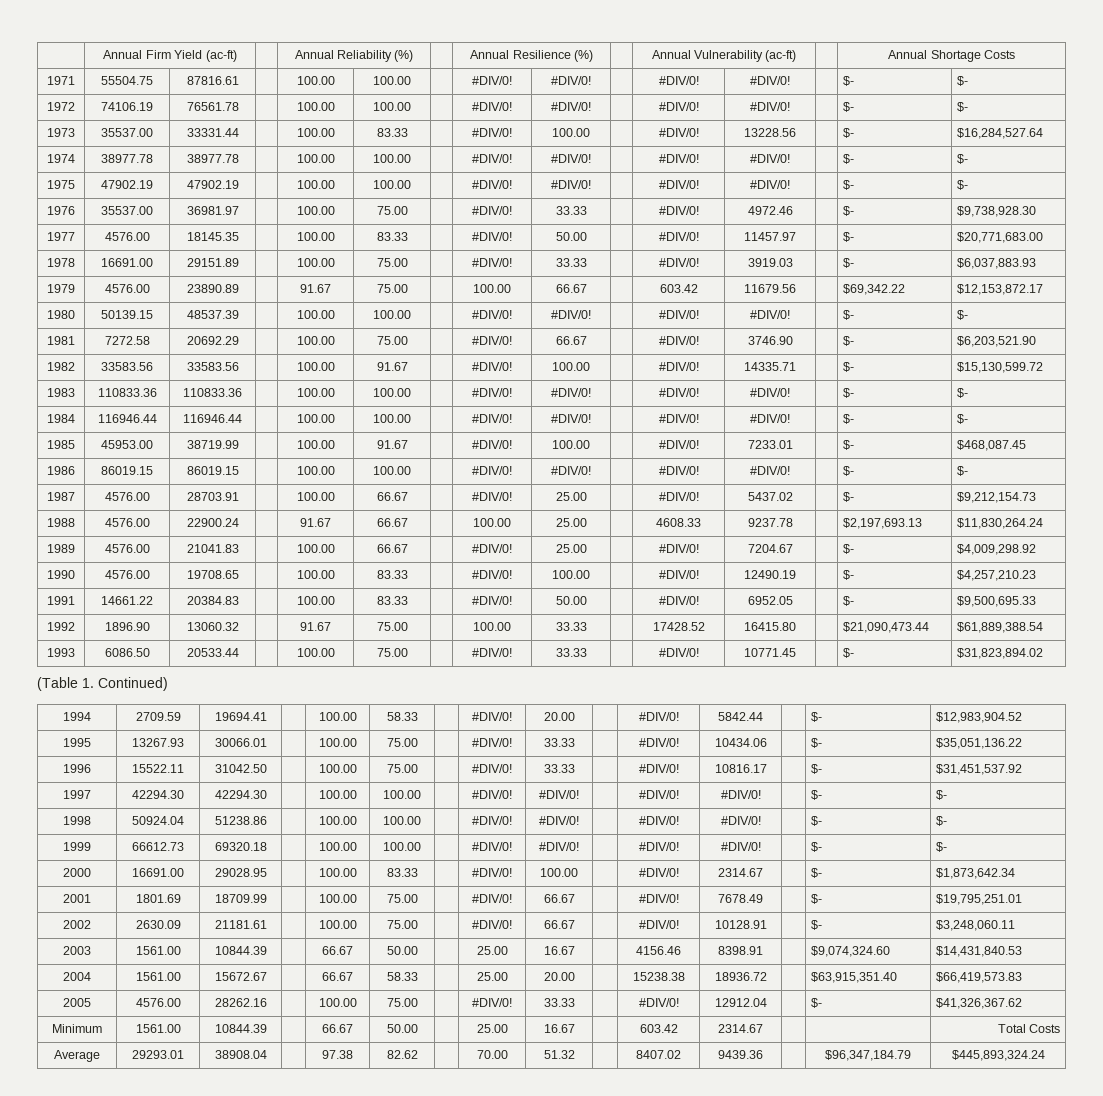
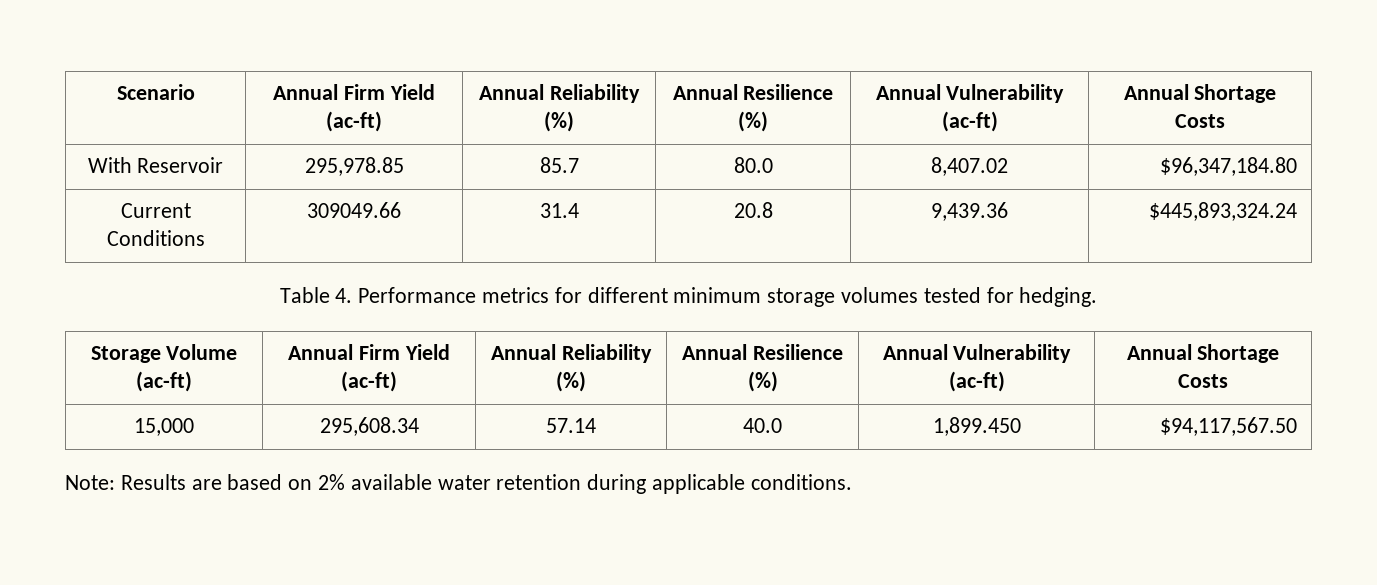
- | Annual Firm Yield (ac-ft) | | Annual Reliability (%) | | Annual Resilience (%) | | Annual Vulnerability (ac-ft) | | Annual Shortage Costs
- 1971 | 55504.75 | 87816.61 | | 100.00 | 100.00 | | #DIV/0! | #DIV/0! | | #DIV/0! | #DIV/0! | | $- | $-
- 1972 | 74106.19 | 76561.78 | | 100.00 | 100.00 | | #DIV/0! | #DIV/0! | | #DIV/0! | #DIV/0! | | $- | $-
- 1973 | 35537.00 | 33331.44 | | 100.00 | 83.33 | | #DIV/0! | 100.00 | | #DIV/0! | 13228.56 | | $- | $16,284,527.64
- 1974 | 38977.78 | 38977.78 | | 100.00 | 100.00 | | #DIV/0! | #DIV/0! | | #DIV/0! | #DIV/0! | | $- | $-
- 1975 | 47902.19 | 47902.19 | | 100.00 | 100.00 | | #DIV/0! | #DIV/0! | | #DIV/0! | #DIV/0! | | $- | $-
- 1976 | 35537.00 | 36981.97 | | 100.00 | 75.00 | | #DIV/0! | 33.33 | | #DIV/0! | 4972.46 | | $- | $9,738,928.30
- 1977 | 4576.00 | 18145.35 | | 100.00 | 83.33 | | #DIV/0! | 50.00 | | #DIV/0! | 11457.97 | | $- | $20,771,683.00
- 1978 | 16691.00 | 29151.89 | | 100.00 | 75.00 | | #DIV/0! | 33.33 | | #DIV/0! | 3919.03 | | $- | $6,037,883.93
- 1979 | 4576.00 | 23890.89 | | 91.67 | 75.00 | | 100.00 | 66.67 | | 603.42 | 11679.56 | | $69,342.22 | $12,153,872.17
- 1980 | 50139.15 | 48537.39 | | 100.00 | 100.00 | | #DIV/0! | #DIV/0! | | #DIV/0! | #DIV/0! | | $- | $-
- 1981 | 7272.58 | 20692.29 | | 100.00 | 75.00 | | #DIV/0! | 66.67 | | #DIV/0! | 3746.90 | | $- | $6,203,521.90
- 1982 | 33583.56 | 33583.56 | | 100.00 | 91.67 | | #DIV/0! | 100.00 | | #DIV/0! | 14335.71 | | $- | $15,130,599.72
- 1983 | 110833.36 | 110833.36 | | 100.00 | 100.00 | | #DIV/0! | #DIV/0! | | #DIV/0! | #DIV/0! | | $- | $-
- 1984 | 116946.44 | 116946.44 | | 100.00 | 100.00 | | #DIV/0! | #DIV/0! | | #DIV/0! | #DIV/0! | | $- | $-
- 1985 | 45953.00 | 38719.99 | | 100.00 | 91.67 | | #DIV/0! | 100.00 | | #DIV/0! | 7233.01 | | $- | $468,087.45
- 1986 | 86019.15 | 86019.15 | | 100.00 | 100.00 | | #DIV/0! | #DIV/0! | | #DIV/0! | #DIV/0! | | $- | $-
- 1987 | 4576.00 | 28703.91 | | 100.00 | 66.67 | | #DIV/0! | 25.00 | | #DIV/0! | 5437.02 | | $- | $9,212,154.73
- 1988 | 4576.00 | 22900.24 | | 91.67 | 66.67 | | 100.00 | 25.00 | | 4608.33 | 9237.78 | | $2,197,693.13 | $11,830,264.24
- 1989 | 4576.00 | 21041.83 | | 100.00 | 66.67 | | #DIV/0! | 25.00 | | #DIV/0! | 7204.67 | | $- | $4,009,298.92
- 1990 | 4576.00 | 19708.65 | | 100.00 | 83.33 | | #DIV/0! | 100.00 | | #DIV/0! | 12490.19 | | $- | $4,257,210.23
- 1991 | 14661.22 | 20384.83 | | 100.00 | 83.33 | | #DIV/0! | 50.00 | | #DIV/0! | 6952.05 | | $- | $9,500,695.33
- 1992 | 1896.90 | 13060.32 | | 91.67 | 75.00 | | 100.00 | 33.33 | | 17428.52 | 16415.80 | | $21,090,473.44 | $61,889,388.54
- 1993 | 6086.50 | 20533.44 | | 100.00 | 75.00 | | #DIV/0! | 33.33 | | #DIV/0! | 10771.45 | | $- | $31,823,894.02
- (Table 1. Continued)
- 1994 | 2709.59 | 19694.41 | | 100.00 | 58.33 | | #DIV/0! | 20.00 | | #DIV/0! | 5842.44 | | $- | $12,983,904.52
- 1995 | 13267.93 | 30066.01 | | 100.00 | 75.00 | | #DIV/0! | 33.33 | | #DIV/0! | 10434.06 | | $- | $35,051,136.22
- 1996 | 15522.11 | 31042.50 | | 100.00 | 75.00 | | #DIV/0! | 33.33 | | #DIV/0! | 10816.17 | | $- | $31,451,537.92
- 1997 | 42294.30 | 42294.30 | | 100.00 | 100.00 | | #DIV/0! | #DIV/0! | | #DIV/0! | #DIV/0! | | $- | $-
- 1998 | 50924.04 | 51238.86 | | 100.00 | 100.00 | | #DIV/0! | #DIV/0! | | #DIV/0! | #DIV/0! | | $- | $-
- 1999 | 66612.73 | 69320.18 | | 100.00 | 100.00 | | #DIV/0! | #DIV/0! | | #DIV/0! | #DIV/0! | | $- | $-
- 2000 | 16691.00 | 29028.95 | | 100.00 | 83.33 | | #DIV/0! | 100.00 | | #DIV/0! | 2314.67 | | $- | $1,873,642.34
- 2001 | 1801.69 | 18709.99 | | 100.00 | 75.00 | | #DIV/0! | 66.67 | | #DIV/0! | 7678.49 | | $- | $19,795,251.01
- 2002 | 2630.09 | 21181.61 | | 100.00 | 75.00 | | #DIV/0! | 66.67 | | #DIV/0! | 10128.91 | | $- | $3,248,060.11
- 2003 | 1561.00 | 10844.39 | | 66.67 | 50.00 | | 25.00 | 16.67 | | 4156.46 | 8398.91 | | $9,074,324.60 | $14,431,840.53
- 2004 | 1561.00 | 15672.67 | | 66.67 | 58.33 | | 25.00 | 20.00 | | 15238.38 | 18936.72 | | $63,915,351.40 | $66,419,573.83
- 2005 | 4576.00 | 28262.16 | | 100.00 | 75.00 | | #DIV/0! | 33.33 | | #DIV/0! | 12912.04 | | $- | $41,326,367.62
- Minimum | 1561.00 | 10844.39 | | 66.67 | 50.00 | | 25.00 | 16.67 | | 603.42 | 2314.67 | | | Total Costs
- Average | 29293.01 | 38908.04 | | 97.38 | 82.62 | | 70.00 | 51.32 | | 8407.02 | 9439.36 | | $96,347,184.79 | $445,893,324.24
+ Scenario | Annual Firm Yield (ac-ft) | Annual Reliability (%) | Annual Resilience (%) | Annual Vulnerability (ac-ft) | Annual Shortage Costs
+ With Reservoir | 295,978.85 | 85.7 | 80.0 | 8,407.02 | $96,347,184.80
+ Current Conditions | 309049.66 | 31.4 | 20.8 | 9,439.36 | $445,893,324.24
+ Table 4. Performance metrics for different minimum storage volumes tested for hedging.
+ Storage Volume (ac-ft) | Annual Firm Yield (ac-ft) | Annual Reliability (%) | Annual Resilience (%) | Annual Vulnerability (ac-ft) | Annual Shortage Costs
+ 15,000 | 295,608.34 | 57.14 | 40.0 | 1,899.450 | $94,117,567.50
+ Note: Results are based on 2% available water retention during applicable conditions.

